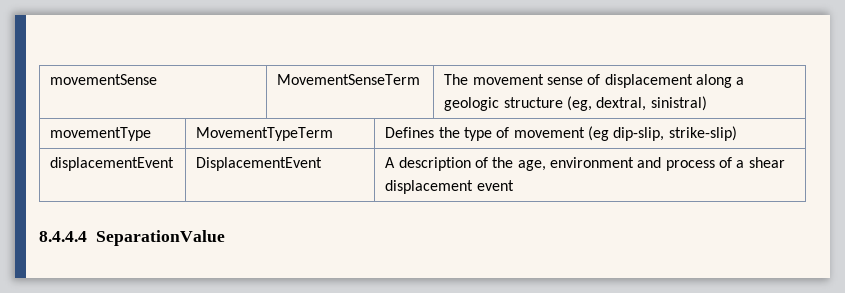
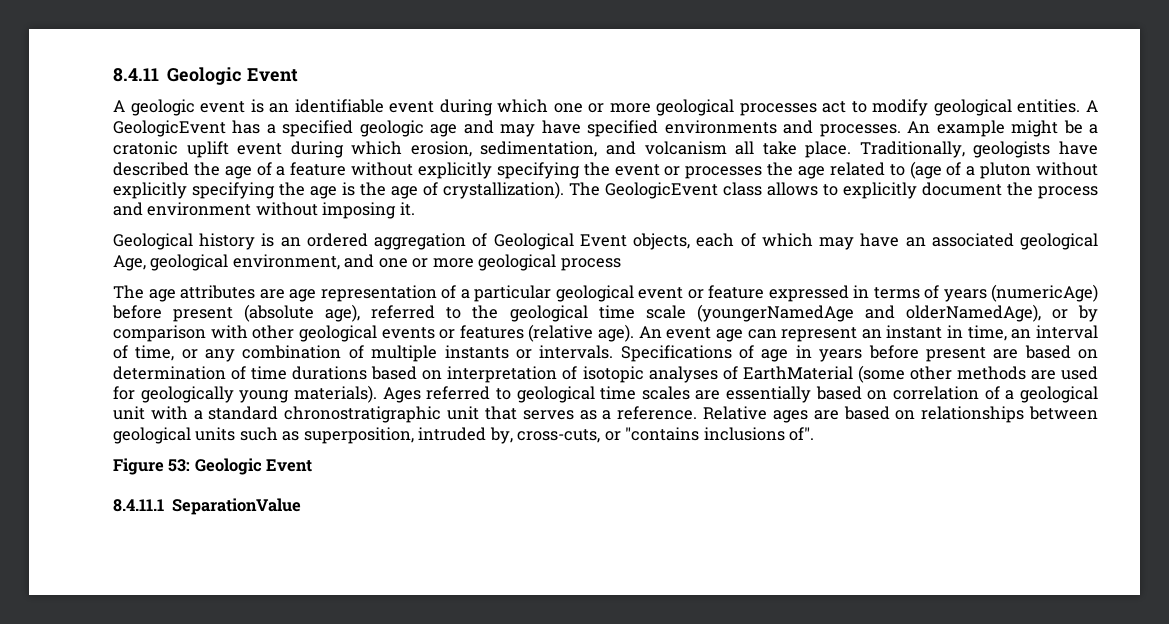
- movementSense | MovementSenseTerm | The movement sense of displacement along a geologic structure (eg, dextral, sinistral)
- movementType | MovementTypeTerm | Defines the type of movement (eg dip-slip, strike-slip)
- displacementEvent | DisplacementEvent | A description of the age, environment and process of a shear displacement event
- 8.4.4.4 SeparationValue
+ 8.4.11 Geologic Event
+ A geologic event is an identifiable event during which one or more geological processes act to modify geological entities. A GeologicEvent has a specified geologic age and may have specified environments and processes. An example might be a cratonic uplift event during which erosion, sedimentation, and volcanism all take place. Traditionally, geologists have described the age of a feature without explicitly specifying the event or processes the age related to (age of a pluton without explicitly specifying the age is the age of crystallization). The GeologicEvent class allows to explicitly document the process and environment without imposing it.
+ Geological history is an ordered aggregation of Geological Event objects, each of which may have an associated geological Age, geological environment, and one or more geological process
+ The age attributes are age representation of a particular geological event or feature expressed in terms of years (numericAge) before present (absolute age), referred to the geological time scale (youngerNamedAge and olderNamedAge), or by comparison with other geological events or features (relative age). An event age can represent an instant in time, an interval of time, or any combination of multiple instants or intervals. Specifications of age in years before present are based on determination of time durations based on interpretation of isotopic analyses of EarthMaterial (some other methods are used for geologically young materials). Ages referred to geological time scales are essentially based on correlation of a geological unit with a standard chronostratigraphic unit that serves as a reference. Relative ages are based on relationships between geological units such as superposition, intruded by, cross-cuts, or "contains inclusions of".
+ Figure 53: Geologic Event
+ 8.4.11.1 SeparationValue

